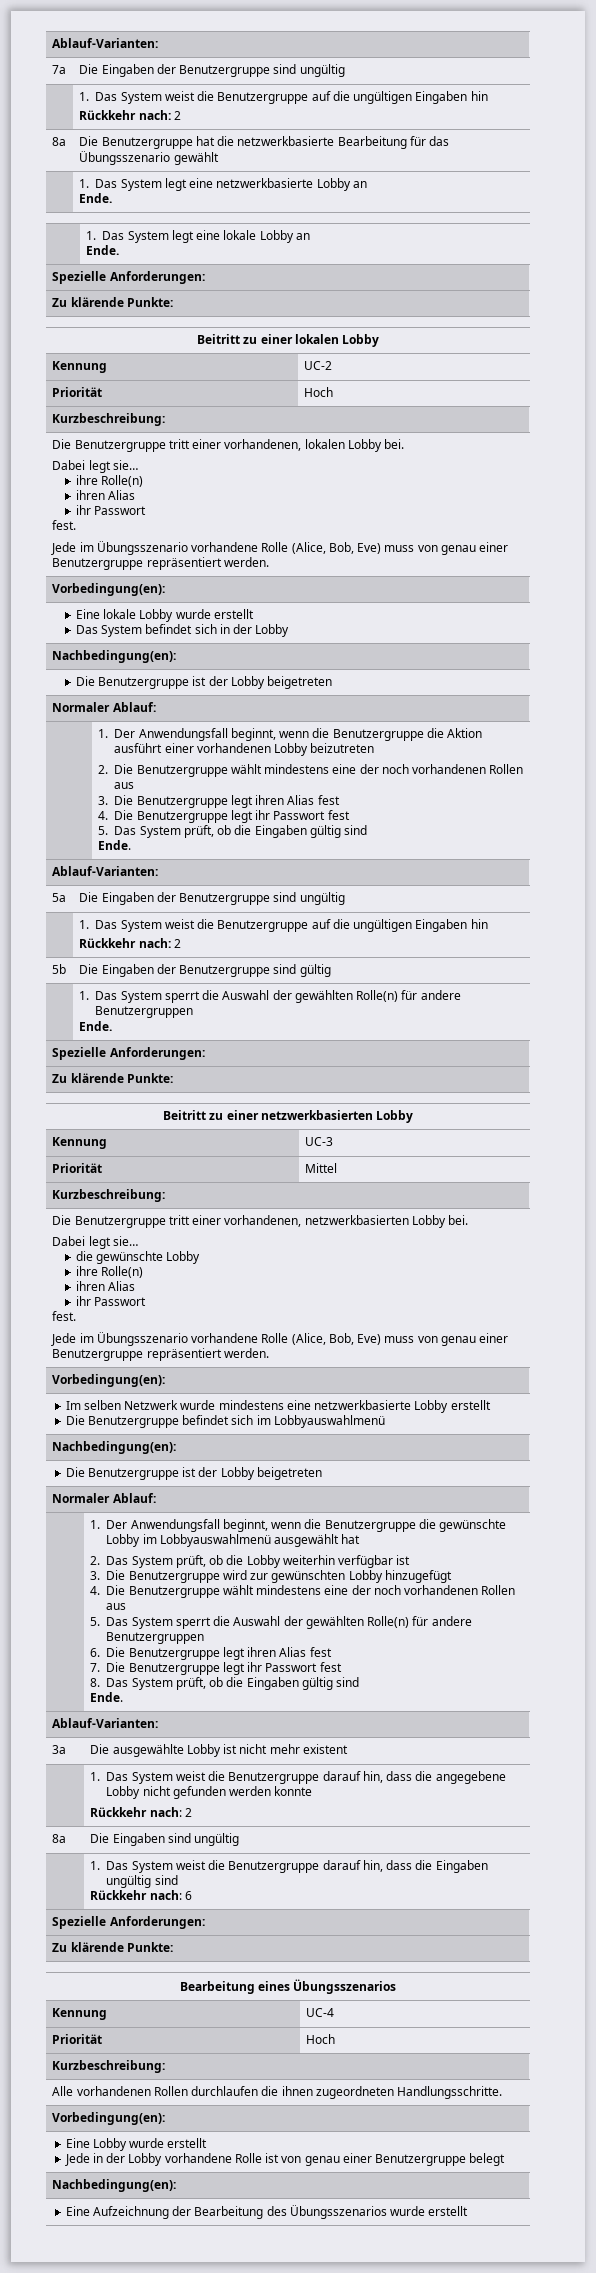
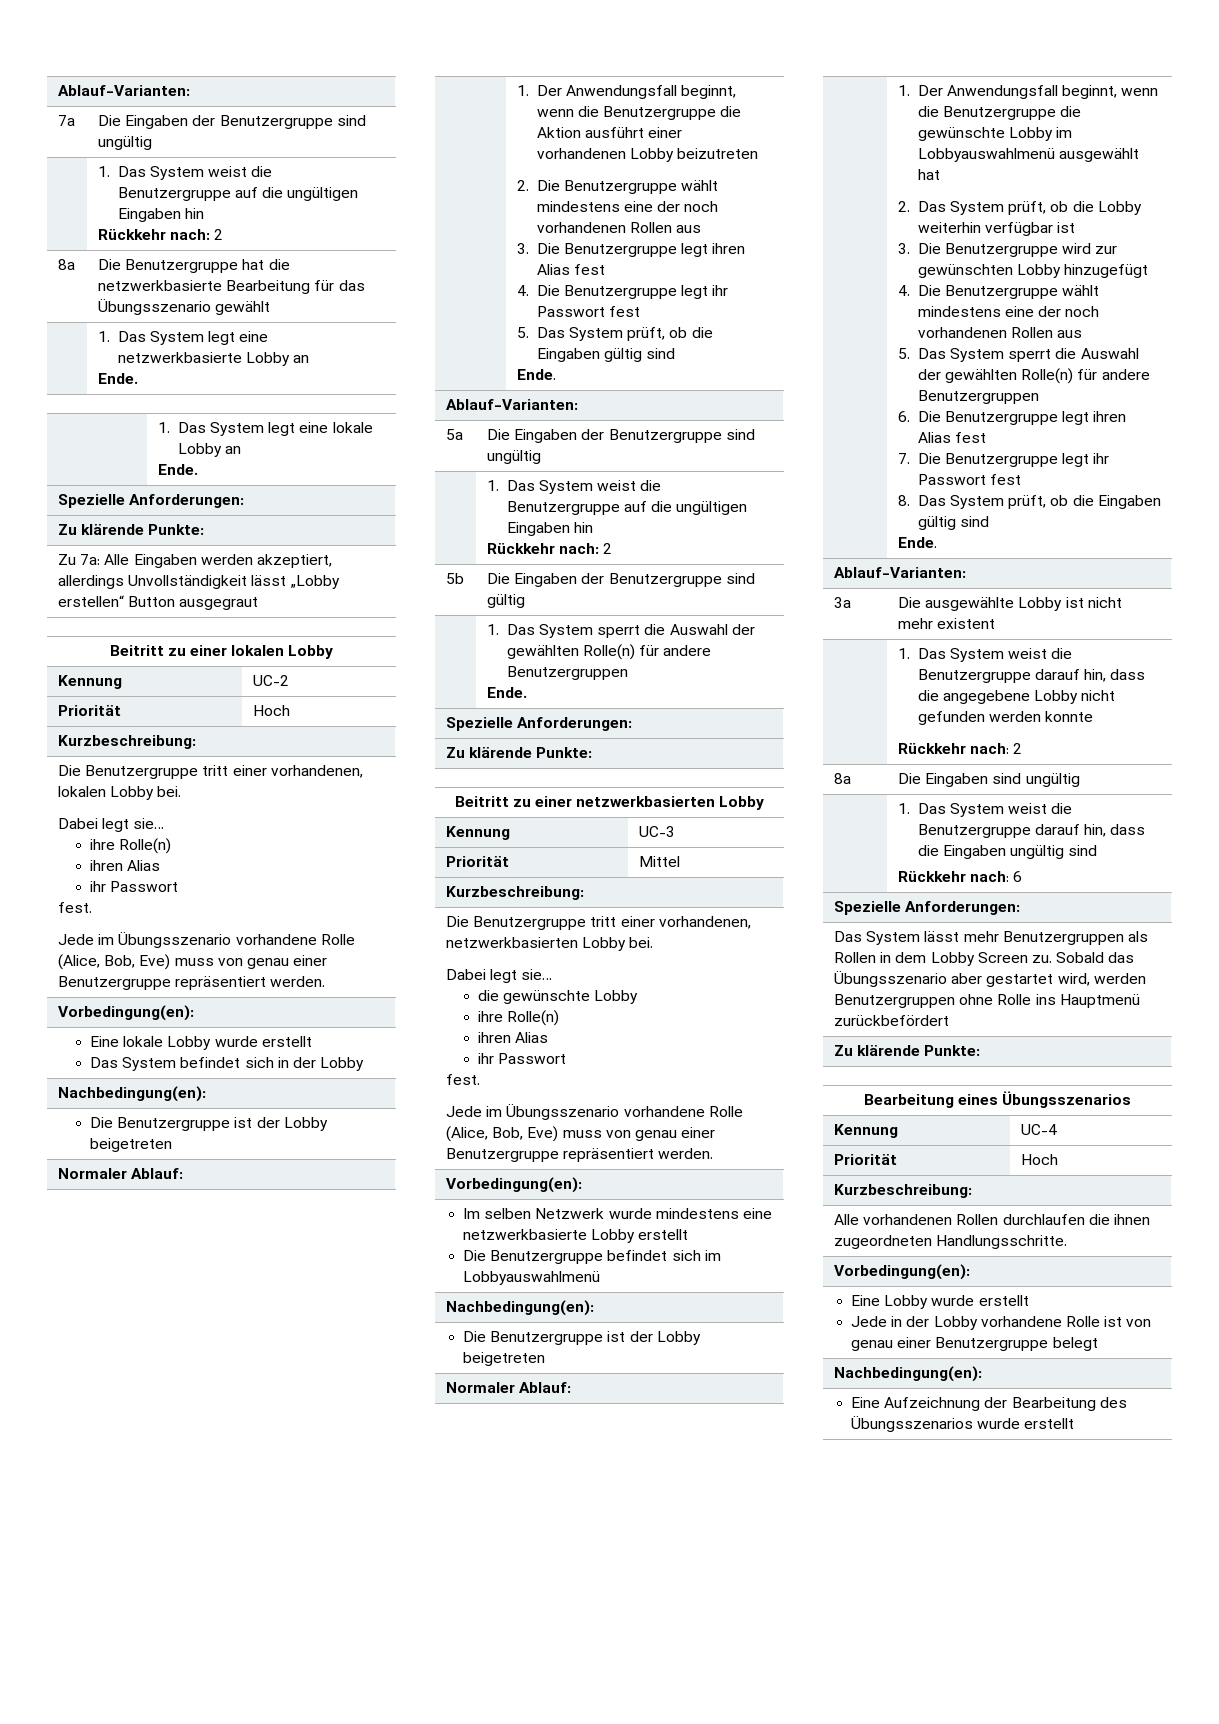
+ Zu 7a: Alle Eingaben werden akzeptiert, allerdings Unvollständigkeit lässt „Lobby erstellen“ Button ausgegraut
+ Das System lässt mehr Benutzergruppen als Rollen in dem Lobby Screen zu. Sobald das Übungsszenario aber gestartet wird, werden Benutzergruppen ohne Rolle ins Hauptmenü zurückbefördert

